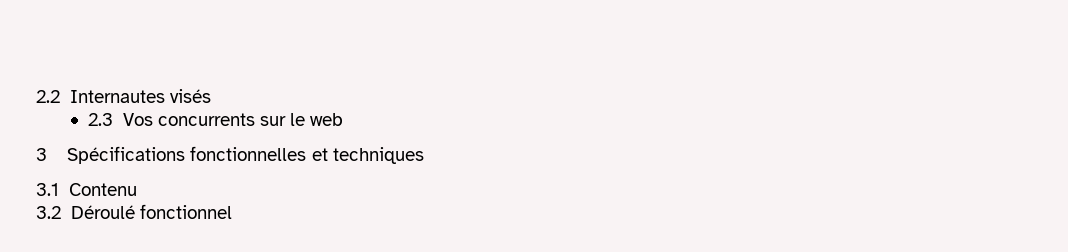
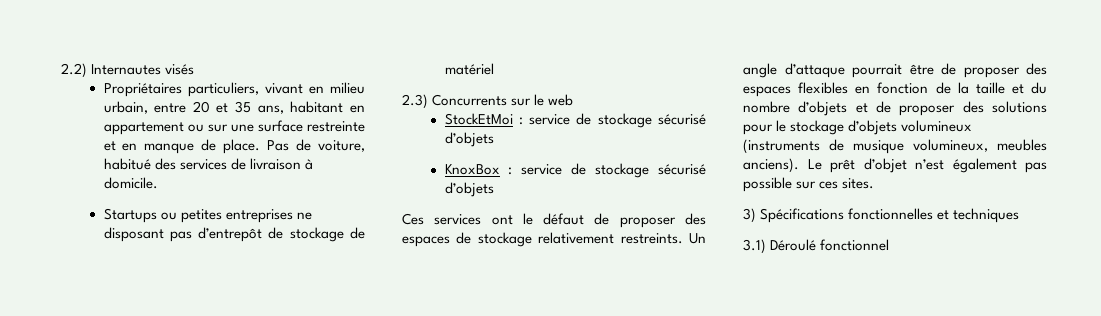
- 2.2 Internautes visés
+ 2.2) Internautes visés
- 2.3 Vos concurrents sur le web
- 3 Spécifications fonctionnelles et techniques
+ Propriétaires particuliers, vivant en milieu urbain, entre 20 et 35 ans, habitant en appartement ou sur une surface restreinte et en manque de place. Pas de voiture, habitué des services de livraison à domicile.
+ Startups ou petites entreprises ne disposant pas d’entrepôt de stockage de matériel
+ 2.3) Concurrents sur le web
+ StockEtMoi : service de stockage sécurisé d’objets
+ KnoxBox : service de stockage sécurisé d’objets
+ Ces services ont le défaut de proposer des espaces de stockage relativement restreints. Un angle d’attaque pourrait être de proposer des espaces flexibles en fonction de la taille et du nombre d’objets et de proposer des solutions pour le stockage d’objets volumineux (instruments de musique volumineux, meubles anciens). Le prêt d’objet n’est également pas possible sur ces sites.
+ 3) Spécifications fonctionnelles et techniques
- 3.1 Contenu
- 3.2 Déroulé fonctionnel
+ 3.1) Déroulé fonctionnel

